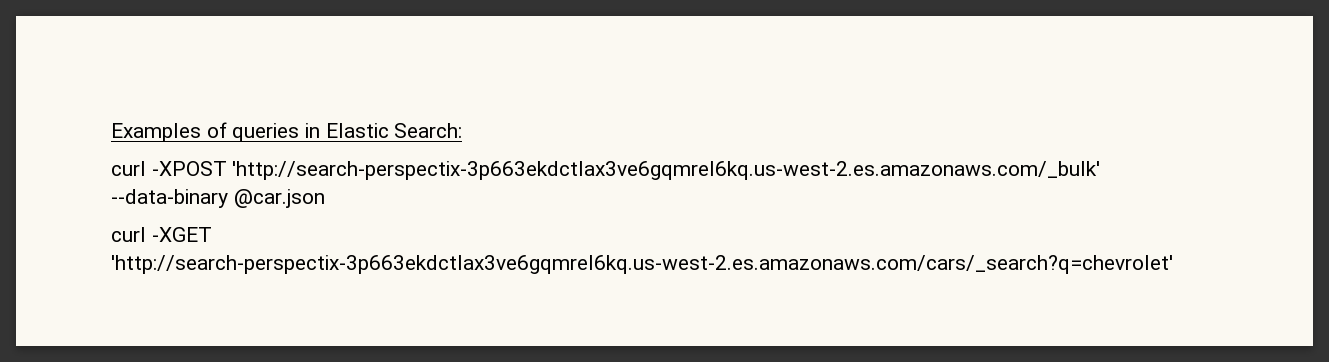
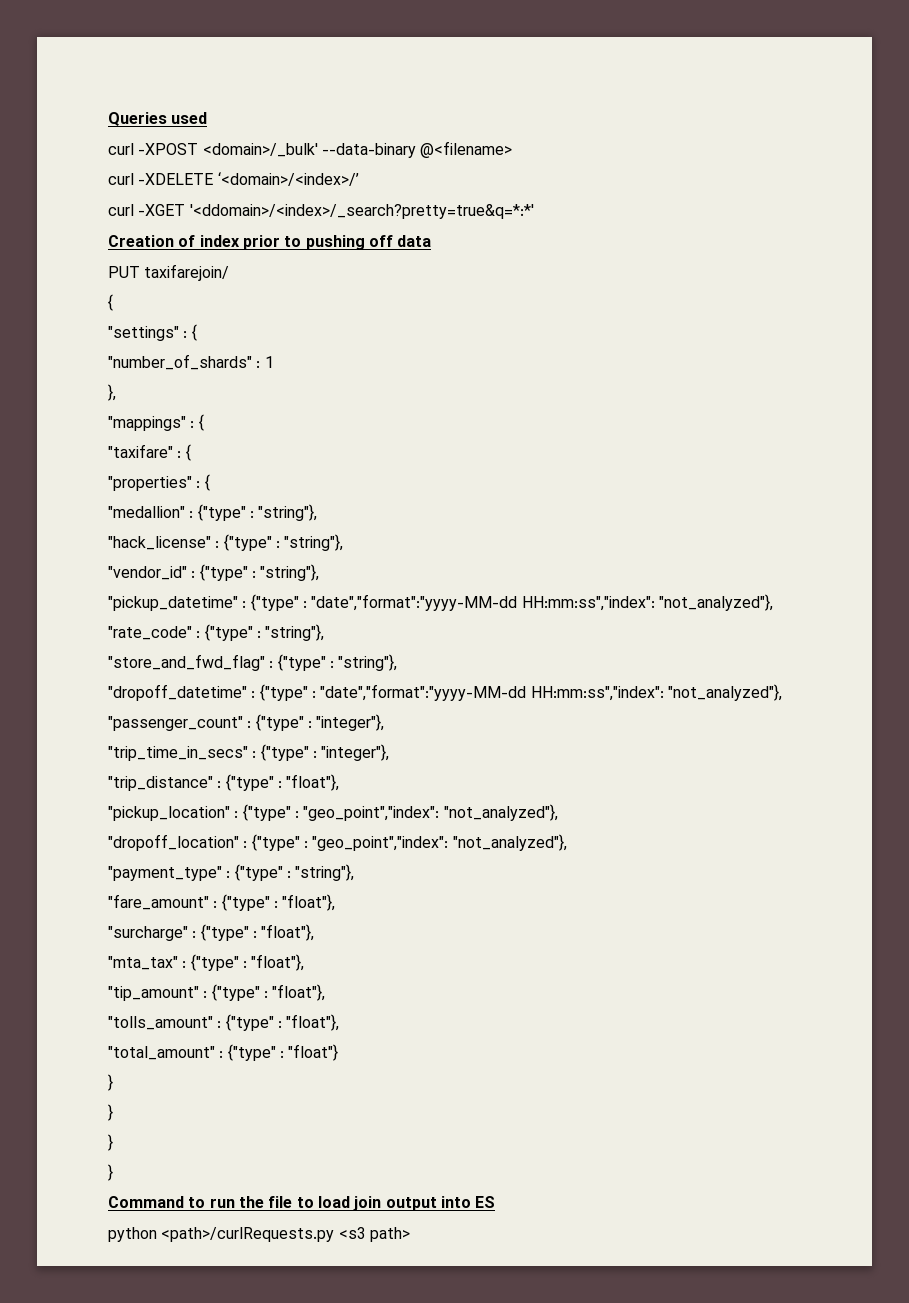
- Examples of queries in Elastic Search:
- curl -XPOST 'http://search-perspectix-3p663ekdctlax3ve6gqmrel6kq.us-west-2.es.amazonaws.com/_bulk' --data-binary @car.json
- curl -XGET 'http://search-perspectix-3p663ekdctlax3ve6gqmrel6kq.us-west-2.es.amazonaws.com/cars/_search?q=chevrolet'
+ Queries used
+ curl -XPOST <domain>/_bulk' --data-binary @<filename>
+ curl -XDELETE ‘<domain>/<index>/’
+ curl -XGET '<ddomain>/<index>/_search?pretty=true&q=*:*'
+ Creation of index prior to pushing off data
+ PUT taxifarejoin/
+ {
+ "settings" : {
+ "number_of_shards" : 1
+ },
+ "mappings" : {
+ "taxifare" : {
+ "properties" : {
+ "medallion" : {"type" : "string"},
+ "hack_license" : {"type" : "string"},
+ "vendor_id" : {"type" : "string"},
+ "pickup_datetime" : {"type" : "date","format":"yyyy-MM-dd HH:mm:ss","index": "not_analyzed"},
+ "rate_code" : {"type" : "string"},
+ "store_and_fwd_flag" : {"type" : "string"},
+ "dropoff_datetime" : {"type" : "date","format":"yyyy-MM-dd HH:mm:ss","index": "not_analyzed"},
+ "passenger_count" : {"type" : "integer"},
+ "trip_time_in_secs" : {"type" : "integer"},
+ "trip_distance" : {"type" : "float"},
+ "pickup_location" : {"type" : "geo_point","index": "not_analyzed"},
+ "dropoff_location" : {"type" : "geo_point","index": "not_analyzed"},
+ "payment_type" : {"type" : "string"},
+ "fare_amount" : {"type" : "float"},
+ "surcharge" : {"type" : "float"},
+ "mta_tax" : {"type" : "float"},
+ "tip_amount" : {"type" : "float"},
+ "tolls_amount" : {"type" : "float"},
+ "total_amount" : {"type" : "float"}
+ }
+ }
+ }
+ }
+ Command to run the file to load join output into ES
+ python <path>/curlRequests.py <s3 path>

